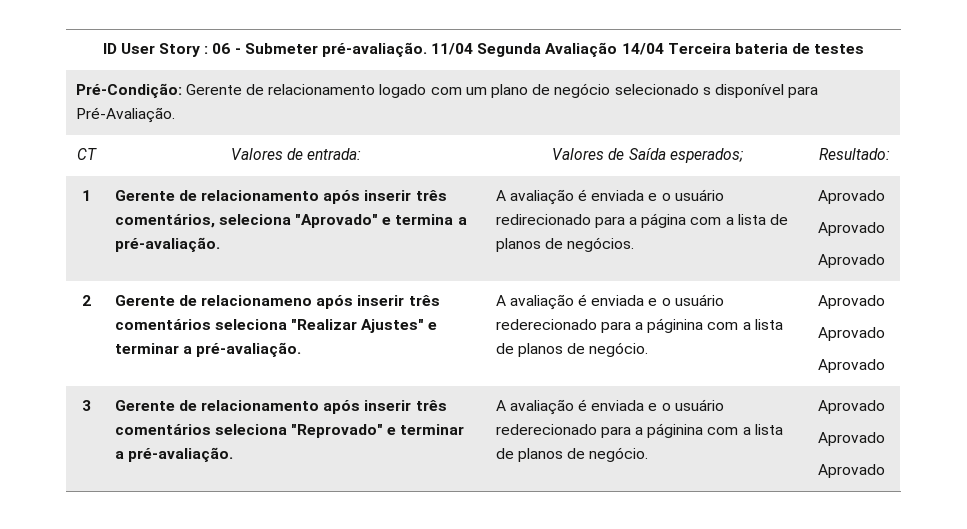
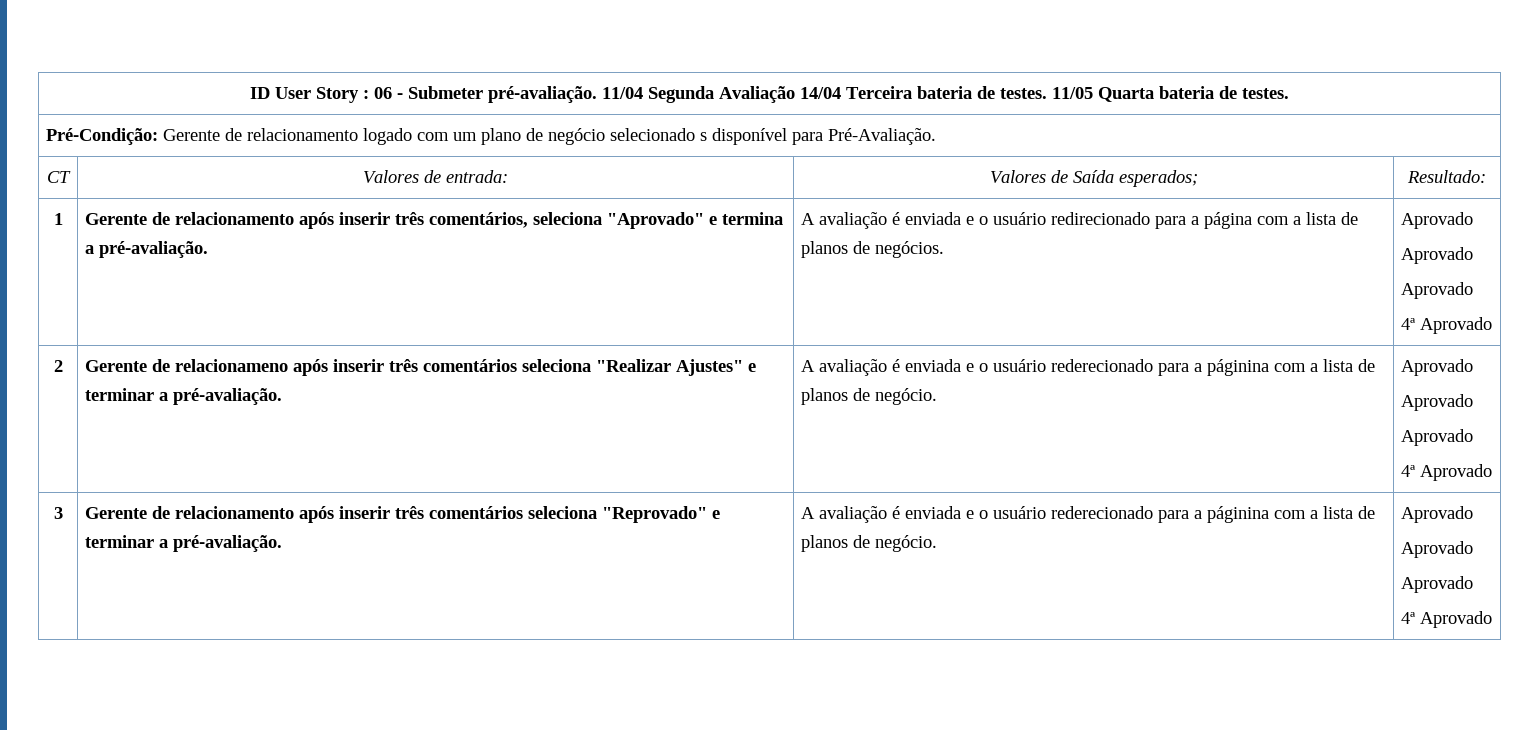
- ID User Story : 06 - Submeter pré-avaliação. 11/04 Segunda Avaliação 14/04 Terceira bateria de testes
+ ID User Story : 06 - Submeter pré-avaliação. 11/04 Segunda Avaliação 14/04 Terceira bateria de testes. 11/05 Quarta bateria de testes.
  1 | Gerente de relacionamento após inserir três comentários, seleciona "Aprovado" e termina a pré-avaliação. | A avaliação é enviada e o usuário redirecionado para a página com a lista de planos de negócios. | Aprovado
  Aprovado
  Aprovado
+ 4ª Aprovado
  2 | Gerente de relacionameno após inserir três comentários seleciona "Realizar Ajustes" e terminar a pré-avaliação. | A avaliação é enviada e o usuário rederecionado para a páginina com a lista de planos de negócio. | Aprovado
  Aprovado
  Aprovado
+ 4ª Aprovado
  3 | Gerente de relacionamento após inserir três comentários seleciona "Reprovado" e terminar a pré-avaliação. | A avaliação é enviada e o usuário rederecionado para a páginina com a lista de planos de negócio. | Aprovado
  Aprovado
  Aprovado
+ 4ª Aprovado

